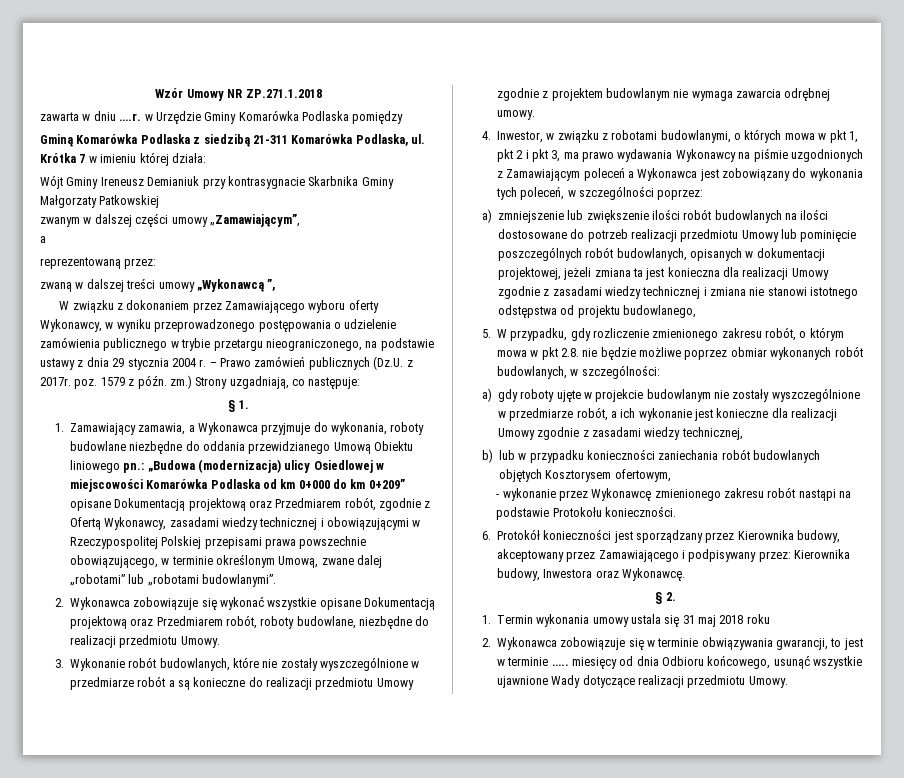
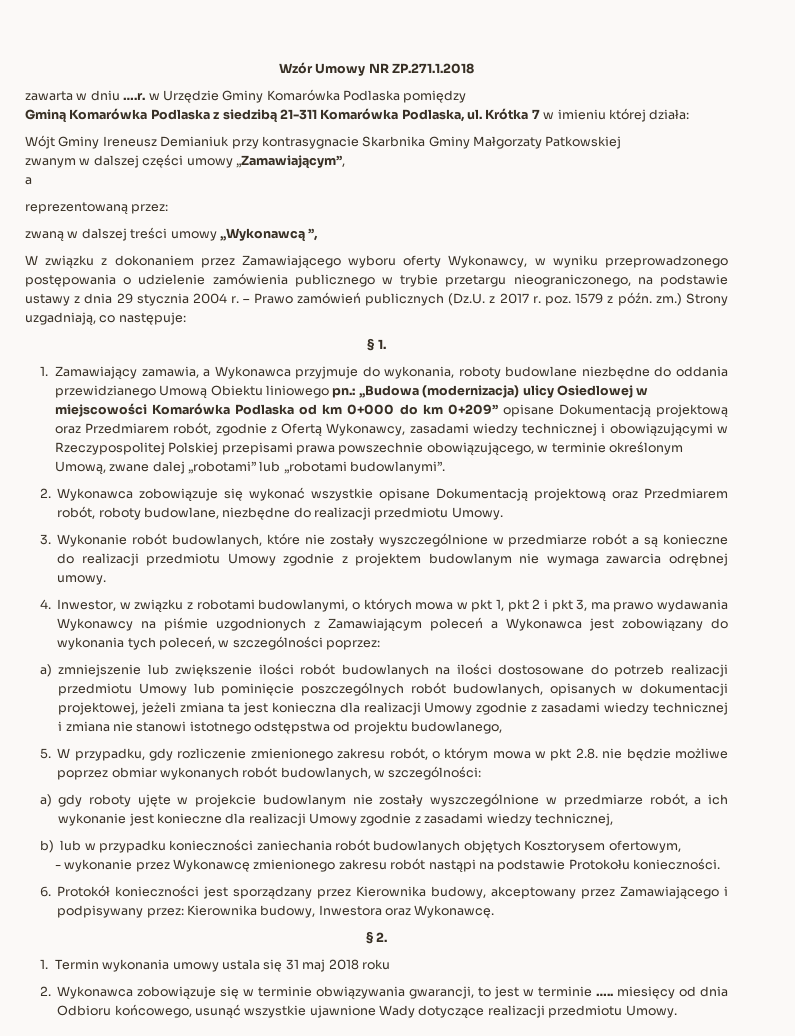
- – Prawo zamówień publicznych (Dz.U. z 2017r. poz. 1579 z późn. zm.)
+ – Prawo zamówień publicznych (Dz.U. z 2017 r. poz. 1579 z późn. zm.)

